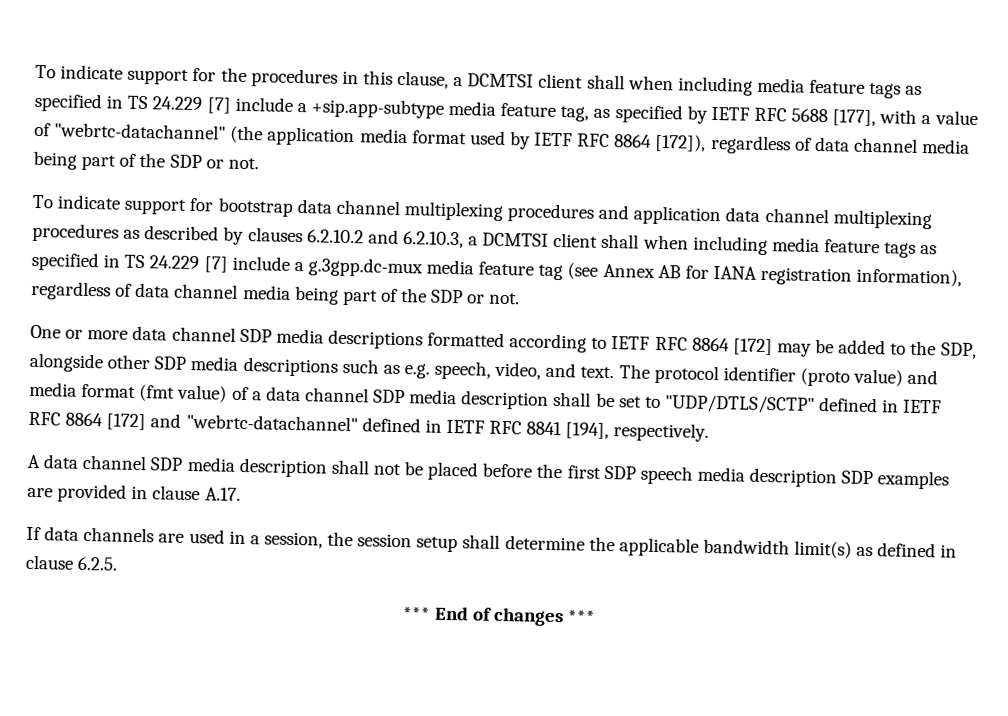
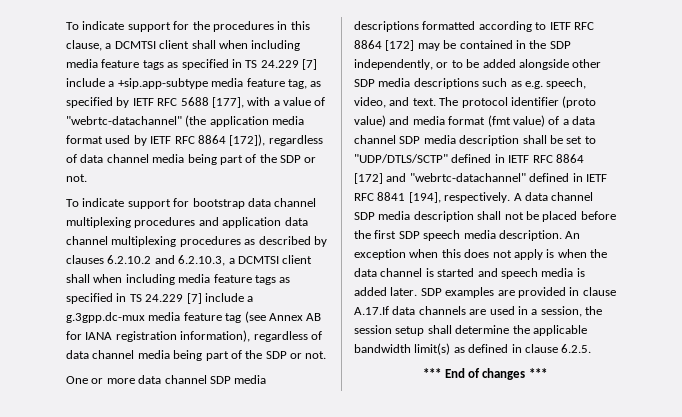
- One or more data channel SDP media descriptions formatted according to IETF RFC 8864 [172] may be added to the SDP, alongside other SDP media descriptions such as e.g. speech, video, and text.
+ One or more data channel SDP media descriptions formatted according to IETF RFC 8864 [172] may be contained in the SDP independently, or to be added alongside other SDP media descriptions such as e.g. speech, video, and text.
- The protocol identifier (proto value) and media format (fmt value) of a data channel SDP media description shall be set to "UDP/DTLS/SCTP" defined in IETF RFC 8864 [172] and "webrtc-datachannel" defined in IETF RFC 8841 [194], respectively.
- A data channel SDP media description shall not be placed before the first SDP speech media description SDP examples are provided in clause A.17.
- If data channels are used in a session, the session setup shall determine the applicable bandwidth limit(s) as defined in clause 6.2.5.
+ The protocol identifier (proto value) and media format (fmt value) of a data channel SDP media description shall be set to "UDP/DTLS/SCTP" defined in IETF RFC 8864 [172] and "webrtc-datachannel" defined in IETF RFC 8841 [194], respectively. A data channel SDP media description shall not be placed before the first SDP speech media description. An exception when this does not apply is when the data channel is started and speech media is added later. SDP examples are provided in clause A.17.If data channels are used in a session, the session setup shall determine the applicable bandwidth limit(s) as defined in clause 6.2.5.

